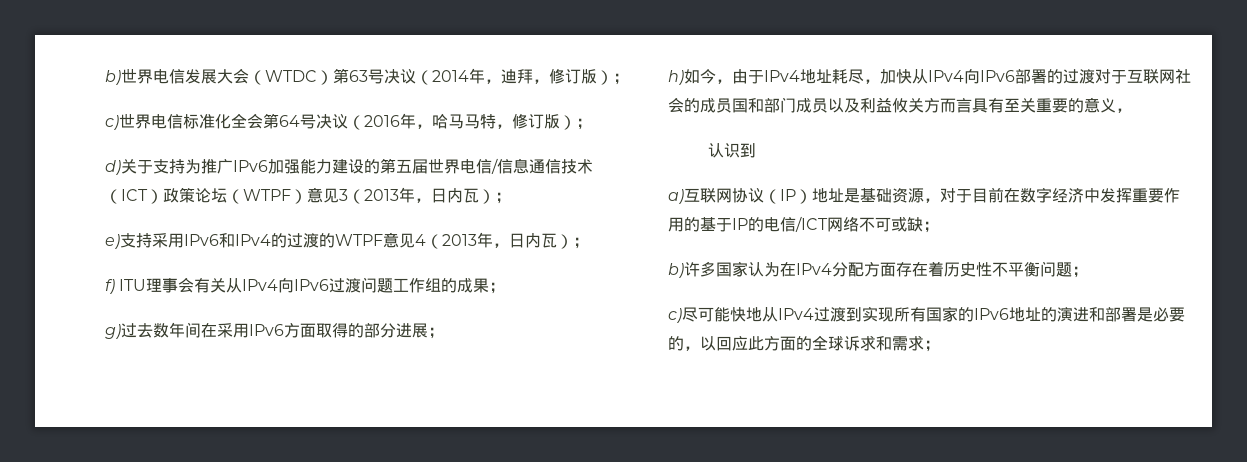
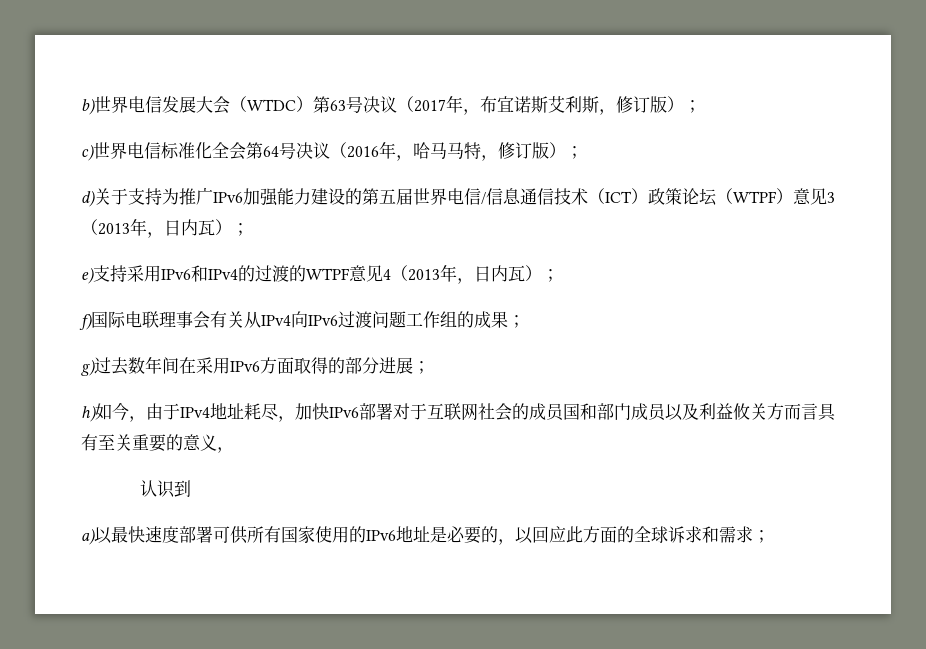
- b)世界电信发展大会（WTDC）第63号决议（2014年，迪拜，修订版）；
+ b)世界电信发展大会（WTDC）第63号决议（2017年，布宜诺斯艾利斯，修订版）；
- f) ITU理事会有关从IPv4向IPv6过渡问题工作组的成果；
+ f)国际电联理事会有关从IPv4向IPv6过渡问题工作组的成果；
- h)如今，由于IPv4地址耗尽，加快从IPv4向IPv6部署的过渡对于互联网社会的成员国和部门成员以及利益攸关方而言具有至关重要的意义，
+ h)如今，由于IPv4地址耗尽，加快IPv6部署对于互联网社会的成员国和部门成员以及利益攸关方而言具有至关重要的意义，
- a)互联网协议（IP）地址是基础资源，对于目前在数字经济中发挥重要作用的基于IP的电信/ICT网络不可或缺；
- b)许多国家认为在IPv4分配方面存在着历史性不平衡问题；
- c)尽可能快地从IPv4过渡到实现所有国家的IPv6地址的演进和部署是必要的，以回应此方面的全球诉求和需求；
+ a)以最快速度部署可供所有国家使用的IPv6地址是必要的，以回应此方面的全球诉求和需求；

